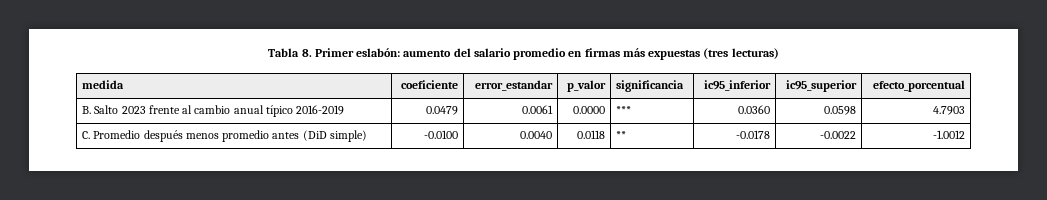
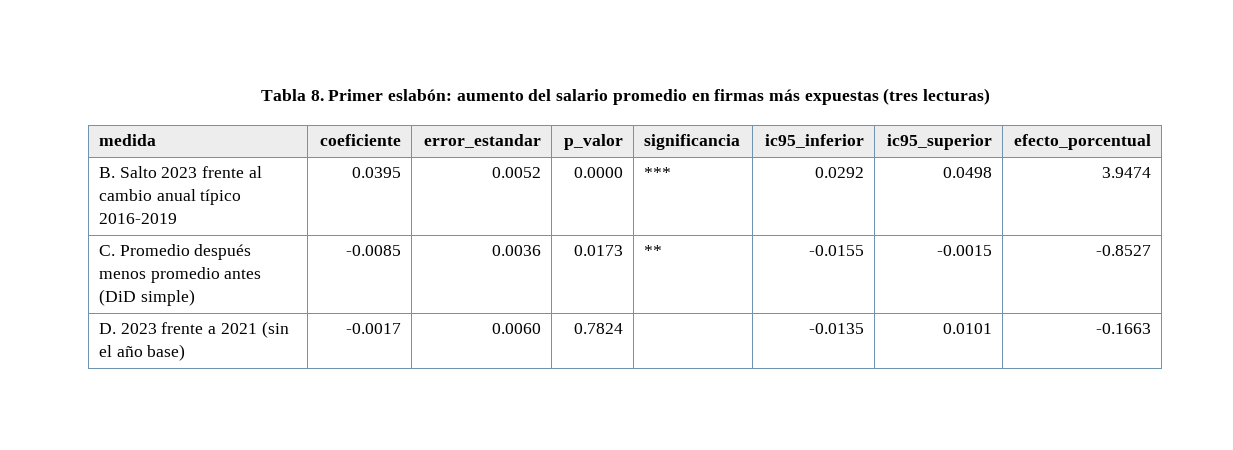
- B. Salto 2023 frente al cambio anual típico 2016-2019 | 0.0479 | 0.0061 | 0.0000 | *** | 0.0360 | 0.0598 | 4.7903
+ B. Salto 2023 frente al cambio anual típico 2016-2019 | 0.0395 | 0.0052 | 0.0000 | *** | 0.0292 | 0.0498 | 3.9474
- C. Promedio después menos promedio antes (DiD simple) | -0.0100 | 0.0040 | 0.0118 | ** | -0.0178 | -0.0022 | -1.0012
+ C. Promedio después menos promedio antes (DiD simple) | -0.0085 | 0.0036 | 0.0173 | ** | -0.0155 | -0.0015 | -0.8527
+ D. 2023 frente a 2021 (sin el año base) | -0.0017 | 0.0060 | 0.7824 | | -0.0135 | 0.0101 | -0.1663

